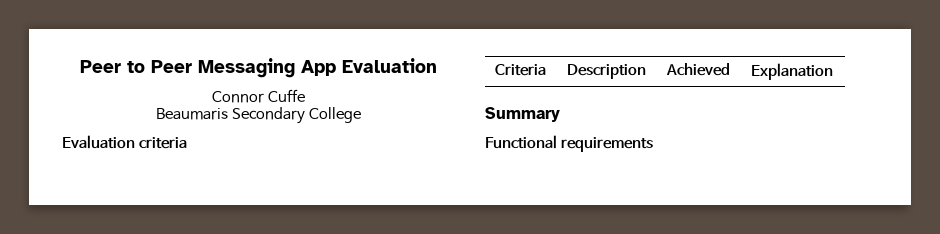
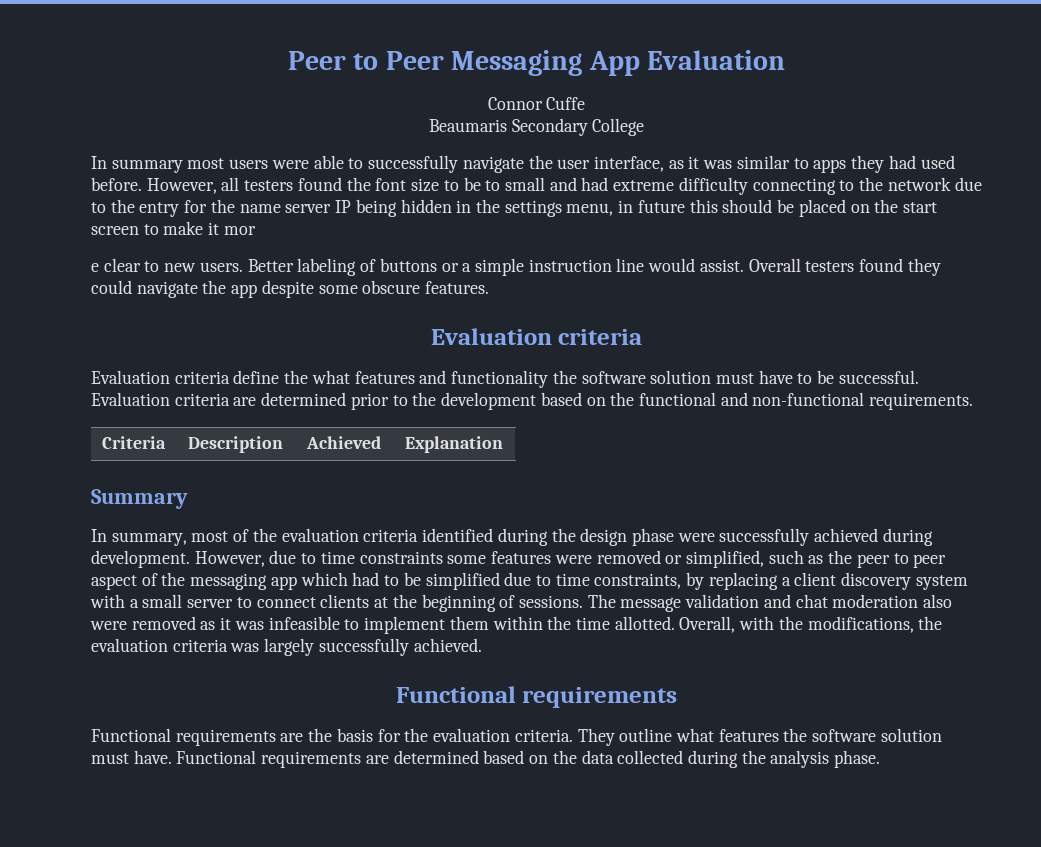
+ In summary most users were able to successfully navigate the user interface, as it was similar to apps they had used before. However, all testers found the font size to be to small and had extreme difficulty connecting to the network due to the entry for the name server IP being hidden in the settings menu, in future this should be placed on the start screen to make it mor
+ e clear to new users. Better labeling of buttons or a simple instruction line would assist. Overall testers found they could navigate the app despite some obscure features.
  Evaluation criteria
+ Evaluation criteria define the what features and functionality the software solution must have to be successful. Evaluation criteria are determined prior to the development based on the functional and non-functional requirements.
+ In summary, most of the evaluation criteria identified during the design phase were successfully achieved during development. However, due to time constraints some features were removed or simplified, such as the peer to peer aspect of the messaging app which had to be simplified due to time constraints, by replacing a client discovery system with a small server to connect clients at the beginning of sessions. The message validation and chat moderation also were removed as it was infeasible to implement them within the time allotted. Overall, with the modifications, the evaluation criteria was largely successfully achieved.
  Functional requirements
+ Functional requirements are the basis for the evaluation criteria. They outline what features the software solution must have. Functional requirements are determined based on the data collected during the analysis phase.

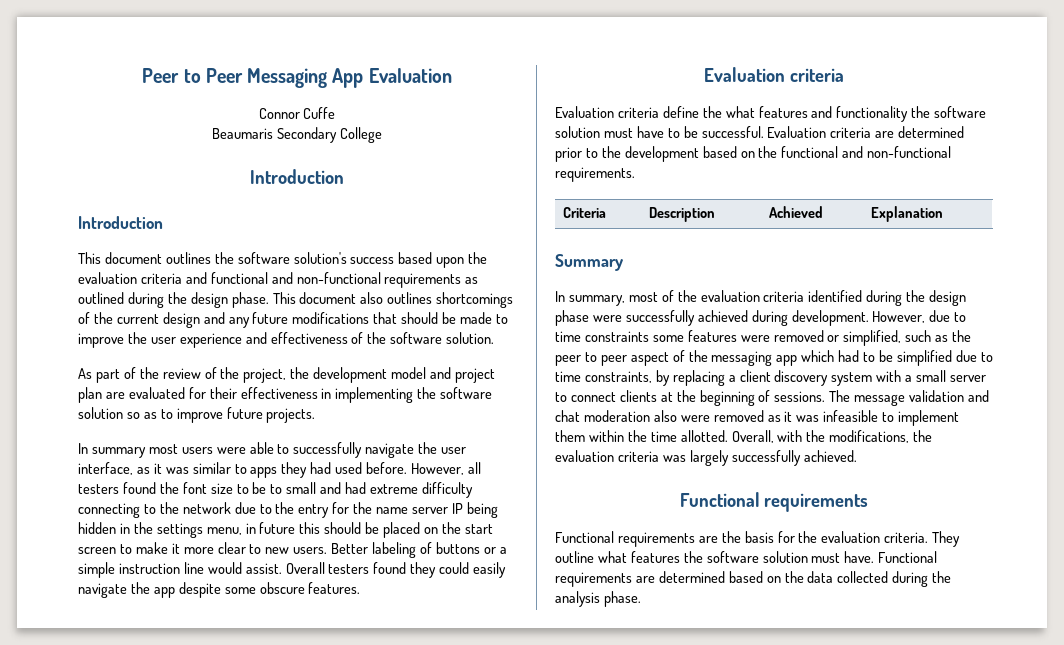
  Beaumaris Secondary College
+ Introduction
+ Introduction
+ This document outlines the software solution's success based upon the evaluation criteria and functional and non-functional requirements as outlined during the design phase. This document also outlines shortcomings of the current design and any future modifications that should be made to improve the user experience and effectiveness of the software solution.
+ As part of the review of the project, the development model and project plan are evaluated for their effectiveness in implementing the software solution so as to improve future projects.
- However, all testers found the font size to be to small and had extreme difficulty connecting to the network due to the entry for the name server IP being hidden in the settings menu, in future this should be placed on the start screen to make it mor
- e clear to new users.
+ However, all testers found the font size to be to small and had extreme difficulty connecting to the network due to the entry for the name server IP being hidden in the settings menu, in future this should be placed on the start screen to make it more clear to new users.
- Overall testers found they could navigate the app despite some obscure features.
+ Overall testers found they could easily navigate the app despite some obscure features.

